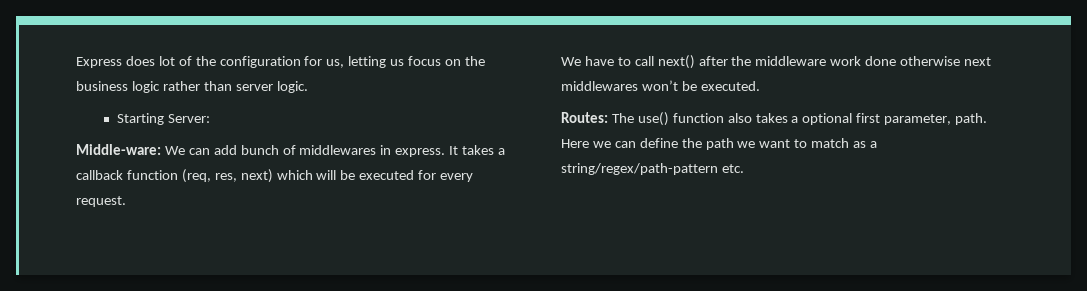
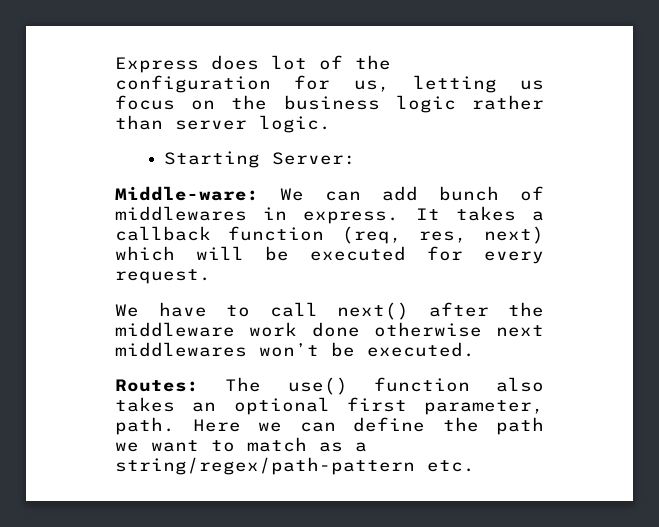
- Routes: The use() function also takes a optional first parameter, path.
+ Routes: The use() function also takes an optional first parameter, path.

